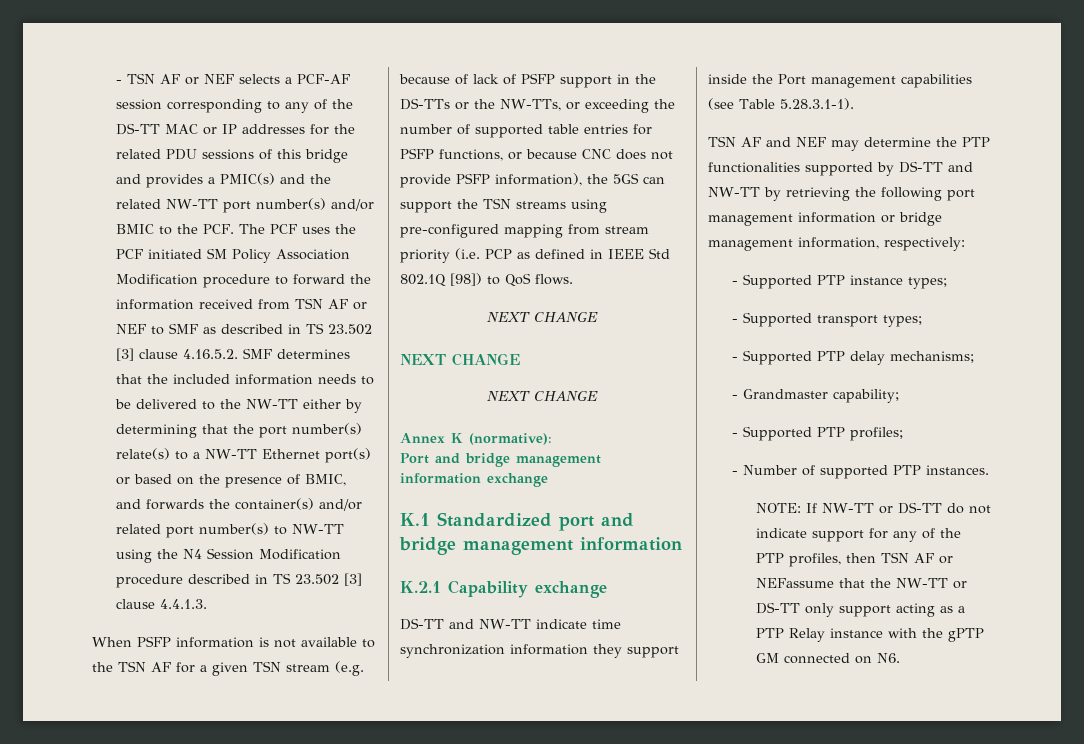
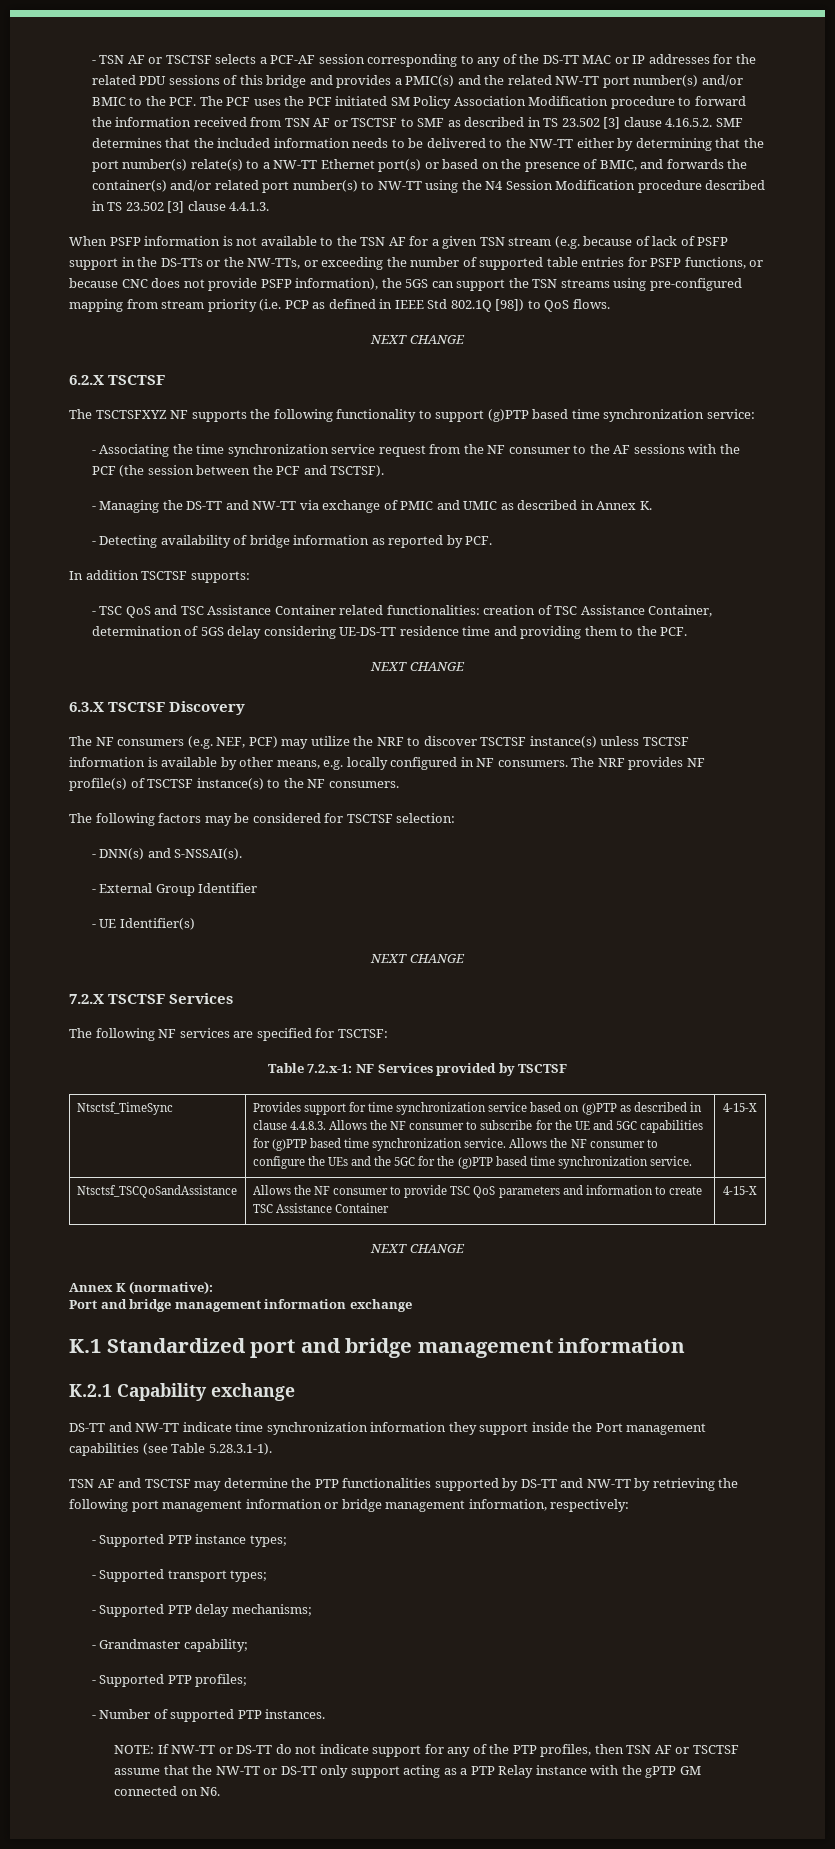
- - TSN AF or NEF selects a PCF-AF session corresponding to any of the DS-TT MAC or IP addresses for the related PDU sessions of this bridge and provides a PMIC(s) and the related NW-TT port number(s) and/or BMIC to the PCF. The PCF uses the PCF initiated SM Policy Association Modification procedure to forward the information received from TSN AF or NEF to SMF as described in TS 23.502 [3] clause 4.16.5.2. SMF determines that the included information needs to be delivered to the NW-TT either by determining that the port number(s) relate(s) to a NW-TT Ethernet port(s) or based on the presence of BMIC, and forwards the container(s) and/or related port number(s) to NW-TT using the N4 Session Modification procedure described in TS 23.502 [3] clause 4.4.1.3.
+ - TSN AF or TSCTSF selects a PCF-AF session corresponding to any of the DS-TT MAC or IP addresses for the related PDU sessions of this bridge and provides a PMIC(s) and the related NW-TT port number(s) and/or BMIC to the PCF. The PCF uses the PCF initiated SM Policy Association Modification procedure to forward the information received from TSN AF or TSCTSF to SMF as described in TS 23.502 [3] clause 4.16.5.2. SMF determines that the included information needs to be delivered to the NW-TT either by determining that the port number(s) relate(s) to a NW-TT Ethernet port(s) or based on the presence of BMIC, and forwards the container(s) and/or related port number(s) to NW-TT using the N4 Session Modification procedure described in TS 23.502 [3] clause 4.4.1.3.
  When PSFP information is not available to the TSN AF for a given TSN stream (e.g. because of lack of PSFP support in the DS-TTs or the NW-TTs, or exceeding the number of supported table entries for PSFP functions, or because CNC does not provide PSFP information), the 5GS can support the TSN streams using pre-configured mapping from stream priority (i.e. PCP as defined in IEEE Std 802.1Q [98]) to QoS flows.
  NEXT CHANGE
+ 6.2.X TSCTSF
+ The TSCTSFXYZ NF supports the following functionality to support (g)PTP based time synchronization service:
+ - Associating the time synchronization service request from the NF consumer to the AF sessions with the PCF (the session between the PCF and TSCTSF).
+ - Managing the DS-TT and NW-TT via exchange of PMIC and UMIC as described in Annex K.
+ - Detecting availability of bridge information as reported by PCF.
+ In addition TSCTSF supports:
+ - TSC QoS and TSC Assistance Container related functionalities: creation of TSC Assistance Container, determination of 5GS delay considering UE-DS-TT residence time and providing them to the PCF.
  NEXT CHANGE
+ 6.3.X TSCTSF Discovery
+ The NF consumers (e.g. NEF, PCF) may utilize the NRF to discover TSCTSF instance(s) unless TSCTSF information is available by other means, e.g. locally configured in NF consumers. The NRF provides NF profile(s) of TSCTSF instance(s) to the NF consumers.
+ The following factors may be considered for TSCTSF selection:
+ - DNN(s) and S-NSSAI(s).
+ - External Group Identifier
+ - UE Identifier(s)
+ NEXT CHANGE
+ 7.2.X TSCTSF Services
+ The following NF services are specified for TSCTSF:
+ Table 7.2.x-1: NF Services provided by TSCTSF
+ Ntsctsf_TimeSync | Provides support for time synchronization service based on (g)PTP as described in clause 4.4.8.3. Allows the NF consumer to subscribe for the UE and 5GC capabilities for (g)PTP based time synchronization service. Allows the NF consumer to configure the UEs and the 5GC for the (g)PTP based time synchronization service. | 4-15-X
+ Ntsctsf_TSCQoSandAssistance | Allows the NF consumer to provide TSC QoS parameters and information to create TSC Assistance Container | 4-15-X
- TSN AF and NEF may determine the PTP functionalities supported by DS-TT and NW-TT by retrieving the following port management information or bridge management information, respectively:
+ TSN AF and TSCTSF may determine the PTP functionalities supported by DS-TT and NW-TT by retrieving the following port management information or bridge management information, respectively:
- NOTE: If NW-TT or DS-TT do not indicate support for any of the PTP profiles, then TSN AF or NEFassume that the NW-TT or DS-TT only support acting as a PTP Relay instance with the gPTP GM connected on N6.
+ NOTE: If NW-TT or DS-TT do not indicate support for any of the PTP profiles, then TSN AF or TSCTSF assume that the NW-TT or DS-TT only support acting as a PTP Relay instance with the gPTP GM connected on N6.

